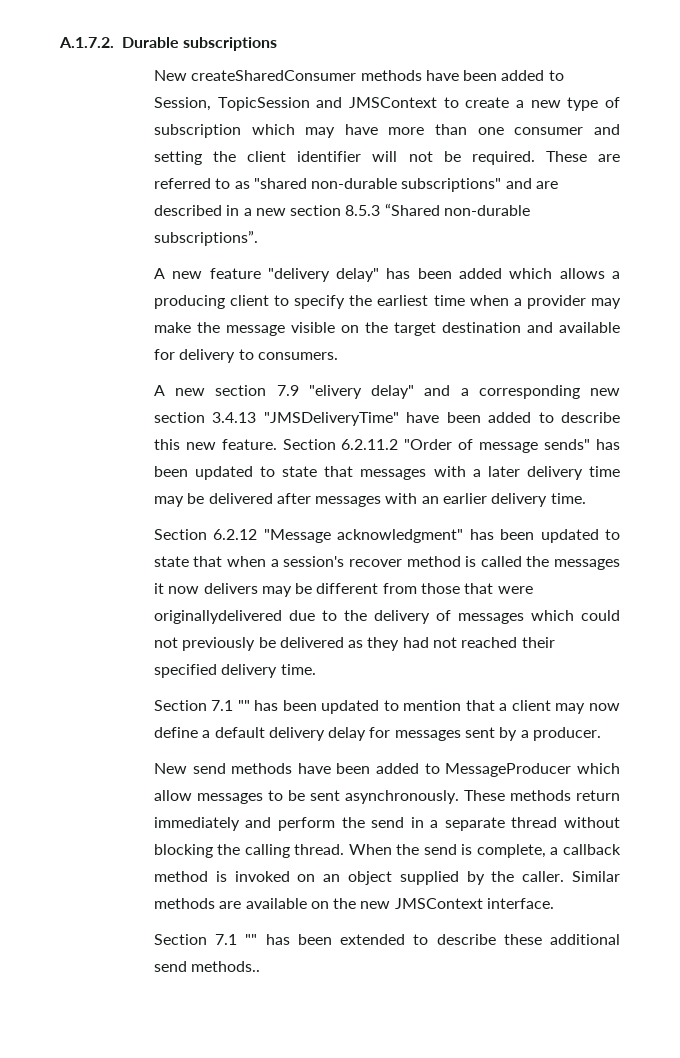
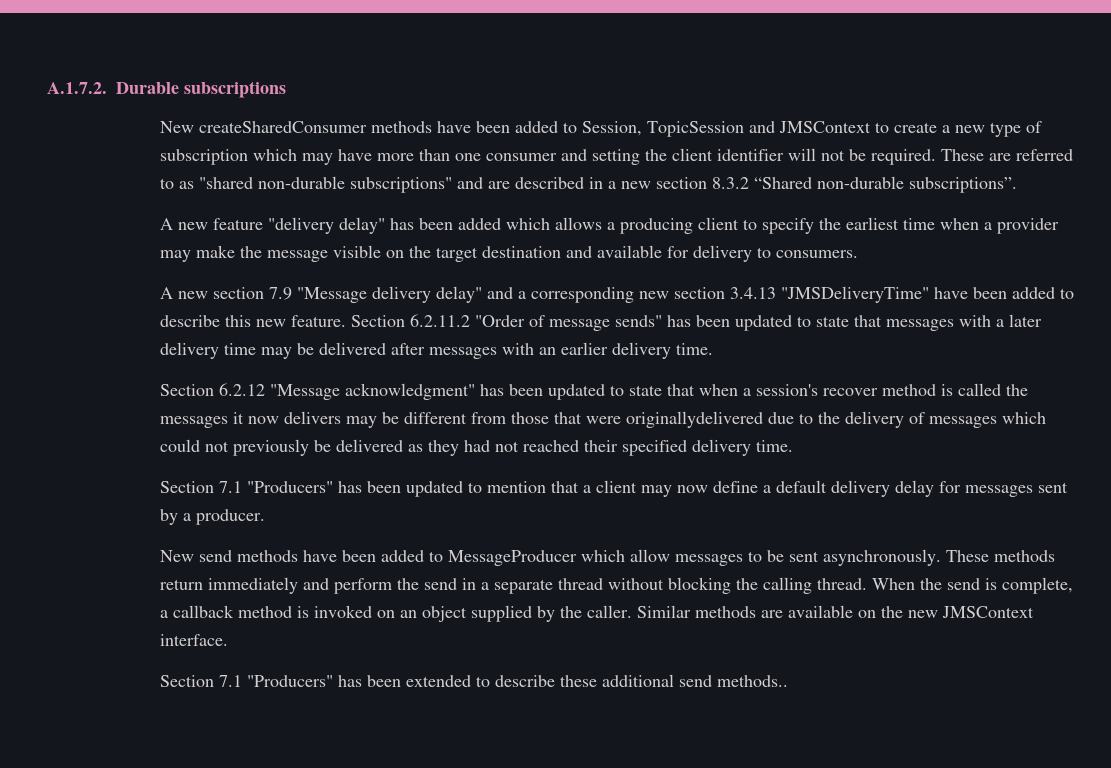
- These are referred to as "shared non-durable subscriptions" and are described in a new section 8.5.3 “Shared non-durable subscriptions”.
+ These are referred to as "shared non-durable subscriptions" and are described in a new section 8.3.2 “Shared non-durable subscriptions”.
- A new section 7.9 "elivery delay" and a corresponding new section 3.4.13 "JMSDeliveryTime" have been added to describe this new feature.
+ A new section 7.9 "Message delivery delay" and a corresponding new section 3.4.13 "JMSDeliveryTime" have been added to describe this new feature.
- Section 7.1 "" has been updated to mention that a client may now define a default delivery delay for messages sent by a producer.
+ Section 7.1 "Producers" has been updated to mention that a client may now define a default delivery delay for messages sent by a producer.
- Section 7.1 "" has been extended to describe these additional send methods..
+ Section 7.1 "Producers" has been extended to describe these additional send methods..

